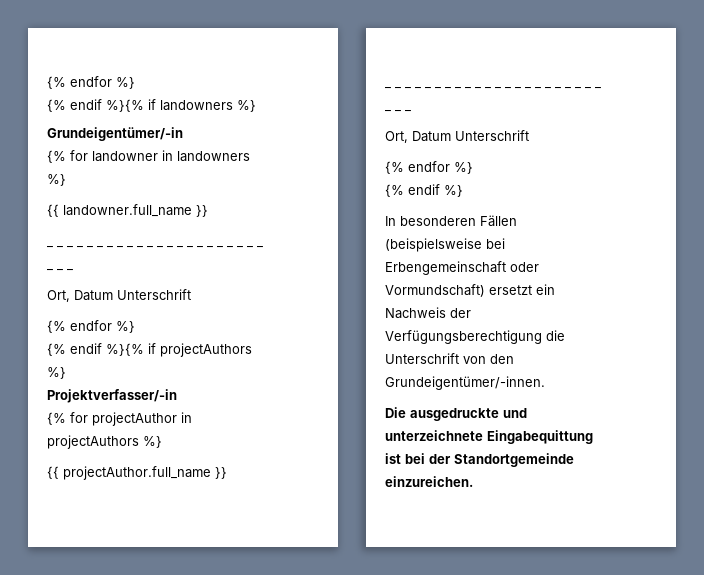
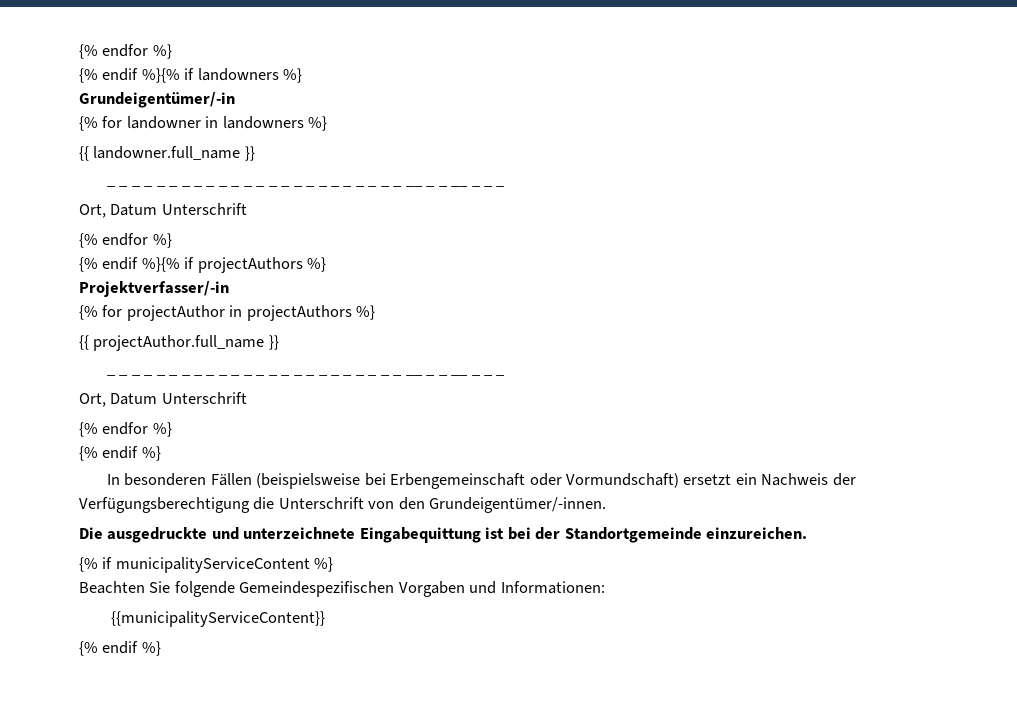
  {{ landowner.full_name }}
- _ _ _ _ _ _ _ _ _ _ _ _ _ _ _ _ _ _ _ _ _ _ _ _ _
+ _ _ _ _ _ _ _ _ _ _ _ _ _ _ _ _ _ _ _ _ _ _ _ _ __ _ _ __ _ _ _
  {{ projectAuthor.full_name }}
- _ _ _ _ _ _ _ _ _ _ _ _ _ _ _ _ _ _ _ _ _ _ _ _ _
+ _ _ _ _ _ _ _ _ _ _ _ _ _ _ _ _ _ _ _ _ _ _ _ _ __ _ _ __ _ _ _
+ {% if municipalityServiceContent %}
+ Beachten Sie folgende Gemeindespezifischen Vorgaben und Informationen:
+ {{municipalityServiceContent}}
+ {% endif %}

